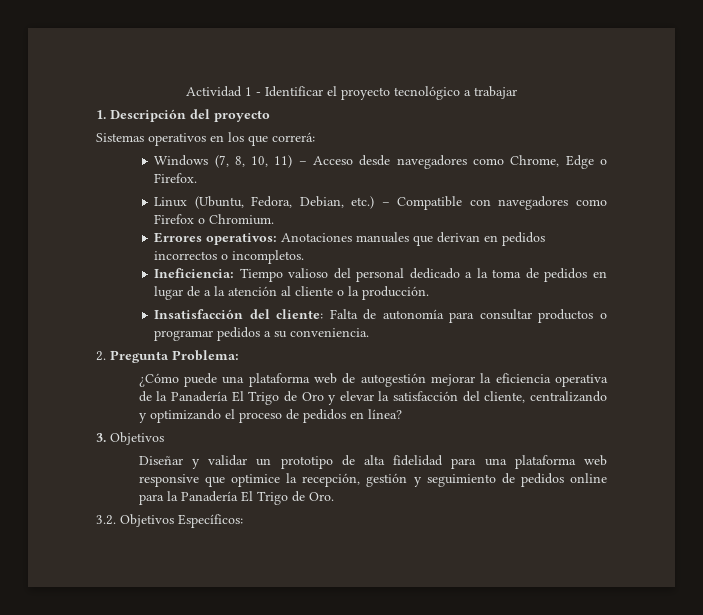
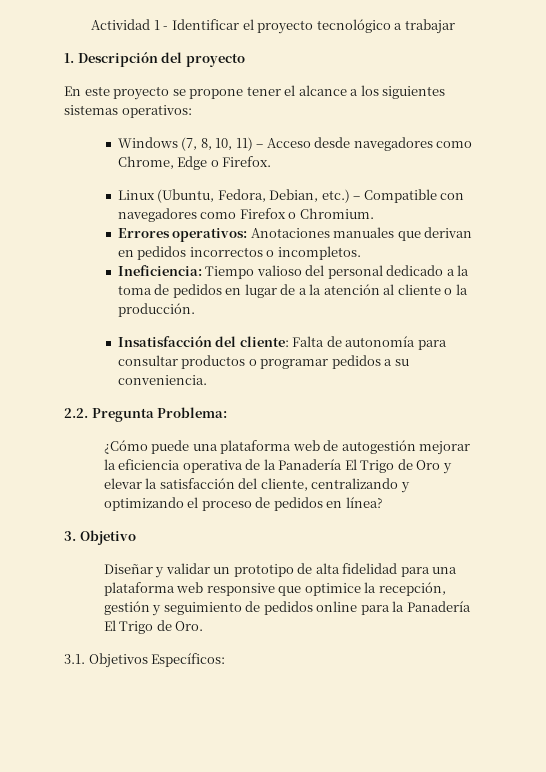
- Sistemas operativos en los que correrá:
+ En este proyecto se propone tener el alcance a los siguientes sistemas operativos:
- 2. Pregunta Problema:
+ 2.2. Pregunta Problema:
- 3. Objetivos
+ 3. Objetivo
- 3.2. Objetivos Específicos:
+ 3.1. Objetivos Específicos:

